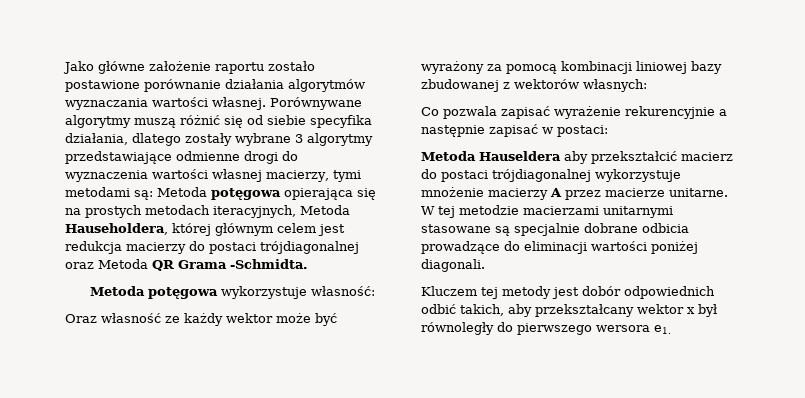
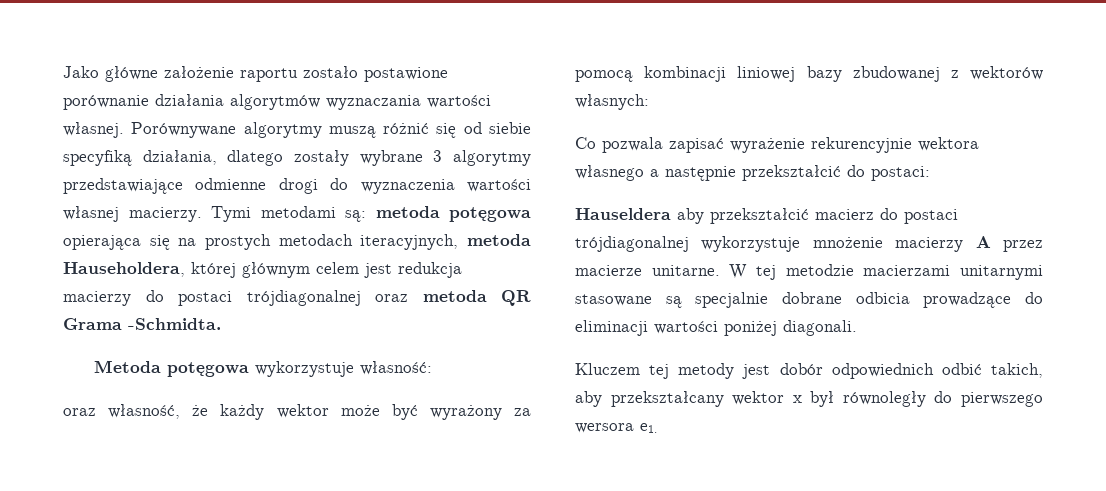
- Porównywane algorytmy muszą różnić się od siebie specyfika działania, dlatego zostały wybrane 3 algorytmy przedstawiające odmienne drogi do wyznaczenia wartości własnej macierzy, tymi metodami są: Metoda potęgowa opierająca się na prostych metodach iteracyjnych, Metoda Hauseholdera, której głównym celem jest redukcja macierzy do postaci trójdiagonalnej oraz Metoda QR Grama -Schmidta.
+ Porównywane algorytmy muszą różnić się od siebie specyfiką działania, dlatego zostały wybrane 3 algorytmy przedstawiające odmienne drogi do wyznaczenia wartości własnej macierzy. Tymi metodami są: metoda potęgowa opierająca się na prostych metodach iteracyjnych, metoda Hauseholdera, której głównym celem jest redukcja macierzy do postaci trójdiagonalnej oraz metoda QR Grama -Schmidta.
- Oraz własność ze każdy wektor może być wyrażony za pomocą kombinacji liniowej bazy zbudowanej z wektorów własnych:
+ oraz własność, że każdy wektor może być wyrażony za pomocą kombinacji liniowej bazy zbudowanej z wektorów własnych:
- Co pozwala zapisać wyrażenie rekurencyjnie a następnie zapisać w postaci:
+ Co pozwala zapisać wyrażenie rekurencyjnie wektora własnego a następnie przekształcić do postaci:
- Metoda Hauseldera aby przekształcić macierz do postaci trójdiagonalnej wykorzystuje mnożenie macierzy A przez macierze unitarne.
+ Hauseldera aby przekształcić macierz do postaci trójdiagonalnej wykorzystuje mnożenie macierzy A przez macierze unitarne.

